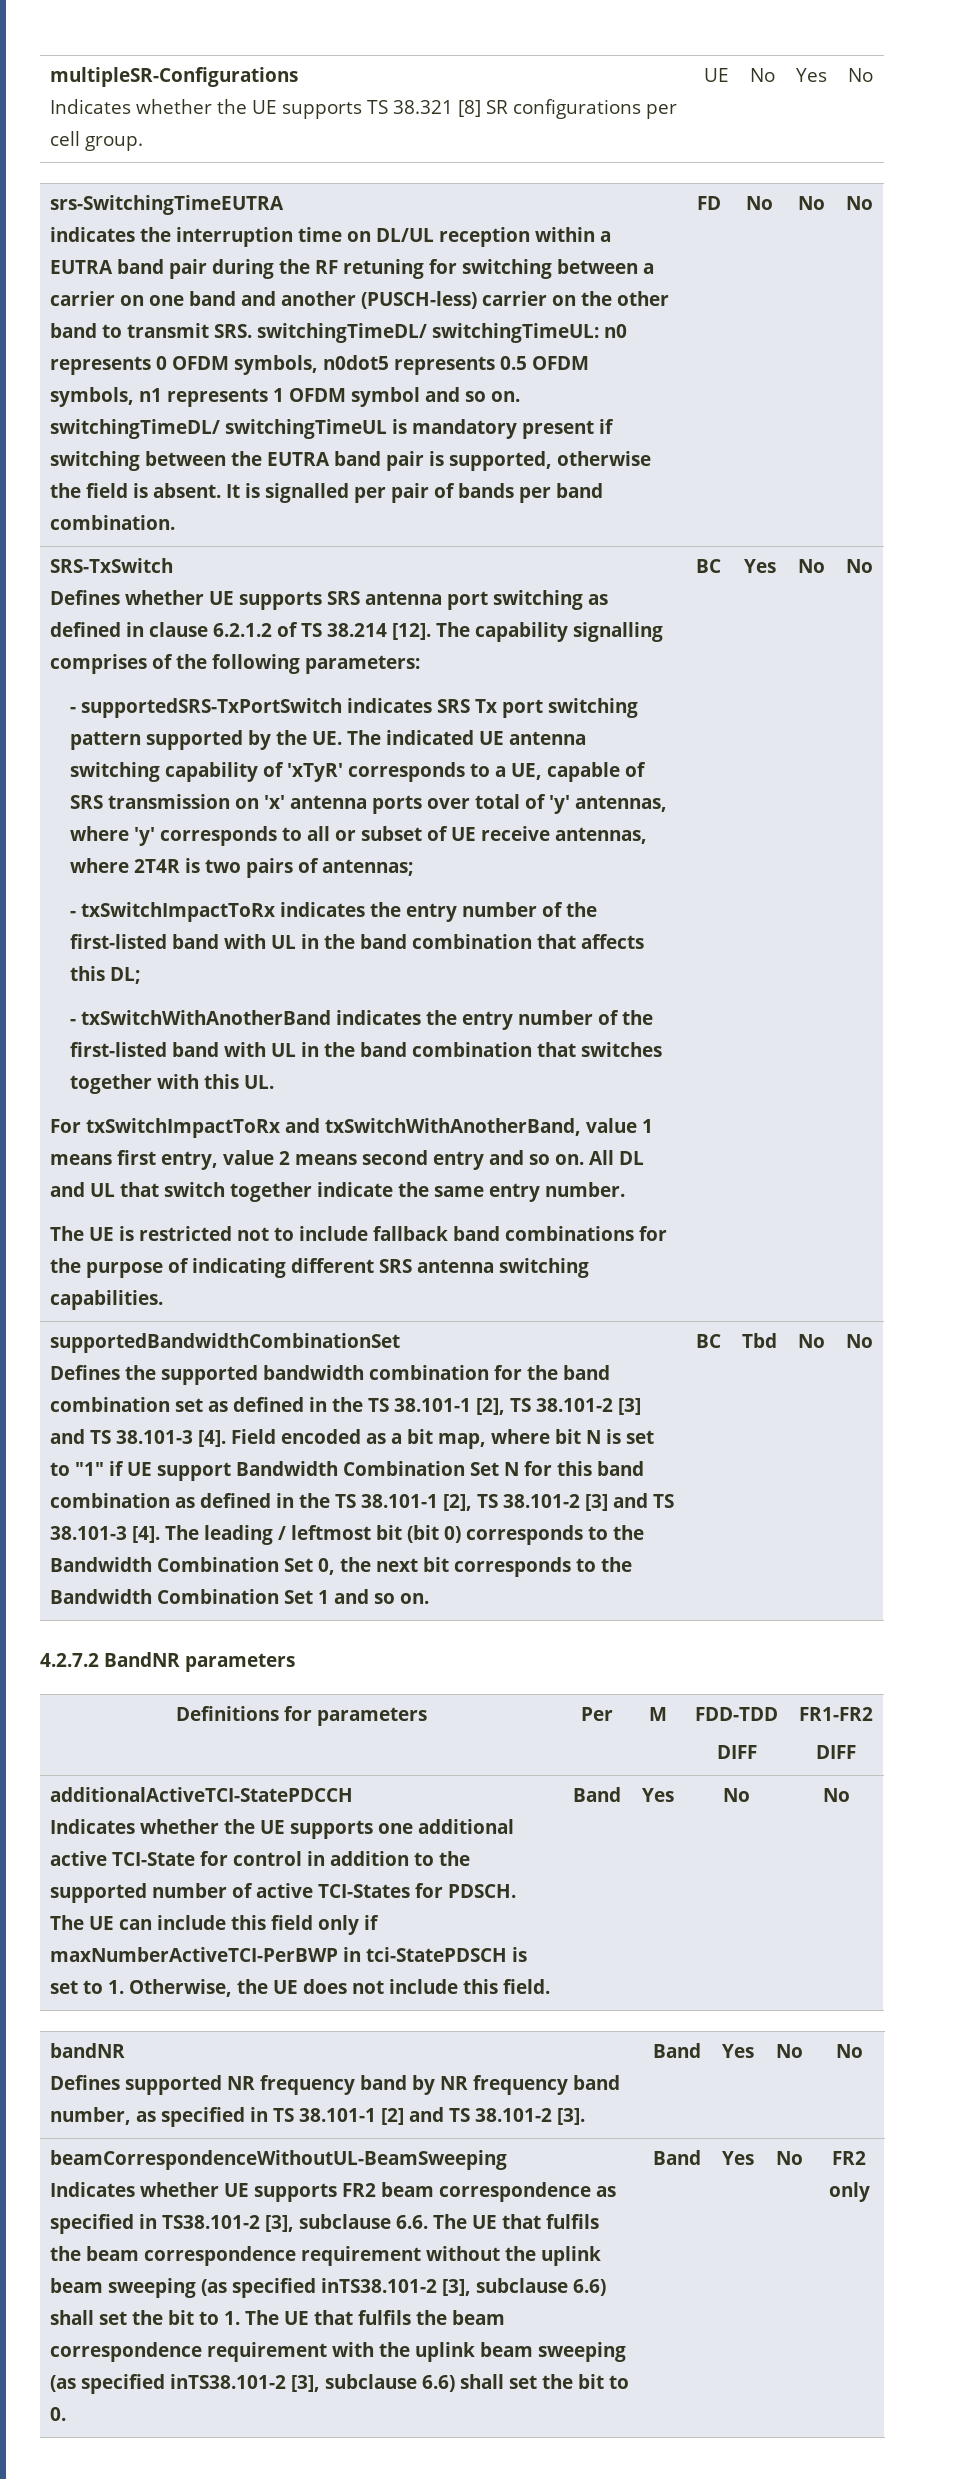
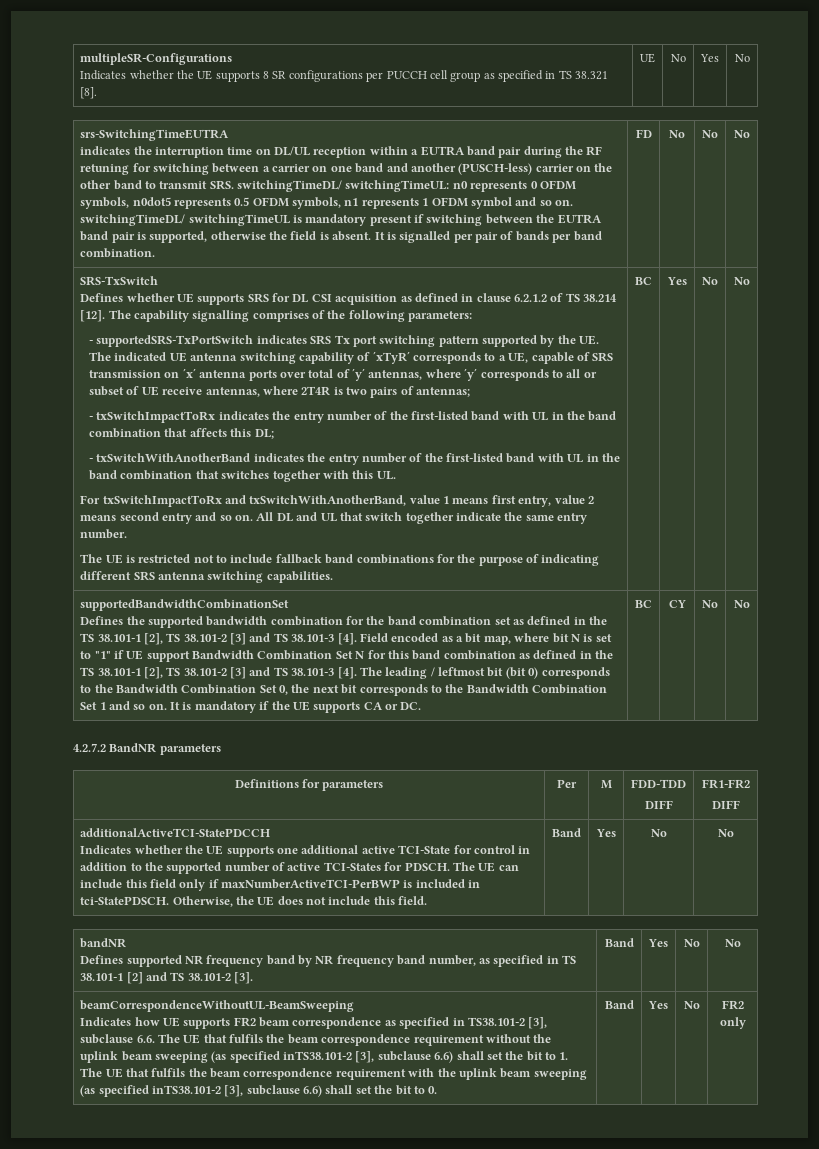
  multipleSR-Configurations
- Indicates whether the UE supports TS 38.321 [8] SR configurations per cell group. | UE | No | Yes | No
+ Indicates whether the UE supports 8 SR configurations per PUCCH cell group as specified in TS 38.321 [8]. | UE | No | Yes | No
- Defines whether UE supports SRS antenna port switching as defined in clause 6.2.1.2 of TS 38.214 [12].
+ Defines whether UE supports SRS for DL CSI acquisition as defined in clause 6.2.1.2 of TS 38.214 [12].
- The leading / leftmost bit (bit 0) corresponds to the Bandwidth Combination Set 0, the next bit corresponds to the Bandwidth Combination Set 1 and so on. | BC | Tbd
+ The leading / leftmost bit (bit 0) corresponds to the Bandwidth Combination Set 0, the next bit corresponds to the Bandwidth Combination Set 1 and so on. It is mandatory if the UE supports CA or DC. | BC | CY
- The UE can include this field only if maxNumberActiveTCI-PerBWP in tci-StatePDSCH is set to 1. Otherwise, the UE does not include this field.
+ The UE can include this field only if maxNumberActiveTCI-PerBWP is included in tci-StatePDSCH. Otherwise, the UE does not include this field.
- Indicates whether UE supports FR2 beam correspondence as specified in TS38.101-2 [3], subclause 6.6. The UE that fulfils the beam correspondence requirement without the uplink beam sweeping (as specified inTS38.101-2 [3], subclause 6.6) shall set the bit to 1. The UE that fulfils the beam correspondence requirement with the uplink beam sweeping (as specified inTS38.101-2 [3], subclause 6.6) shall set the bit to 0.
+ Indicates how UE supports FR2 beam correspondence as specified in TS38.101-2 [3], subclause 6.6. The UE that fulfils the beam correspondence requirement without the uplink beam sweeping (as specified inTS38.101-2 [3], subclause 6.6) shall set the bit to 1. The UE that fulfils the beam correspondence requirement with the uplink beam sweeping (as specified inTS38.101-2 [3], subclause 6.6) shall set the bit to 0.

